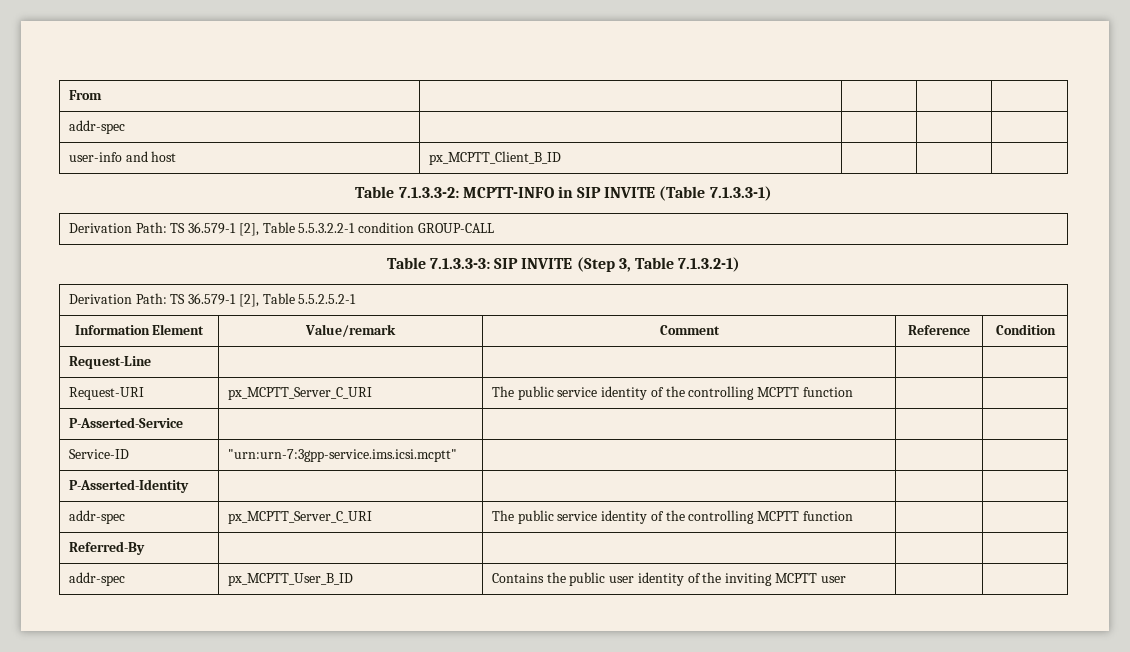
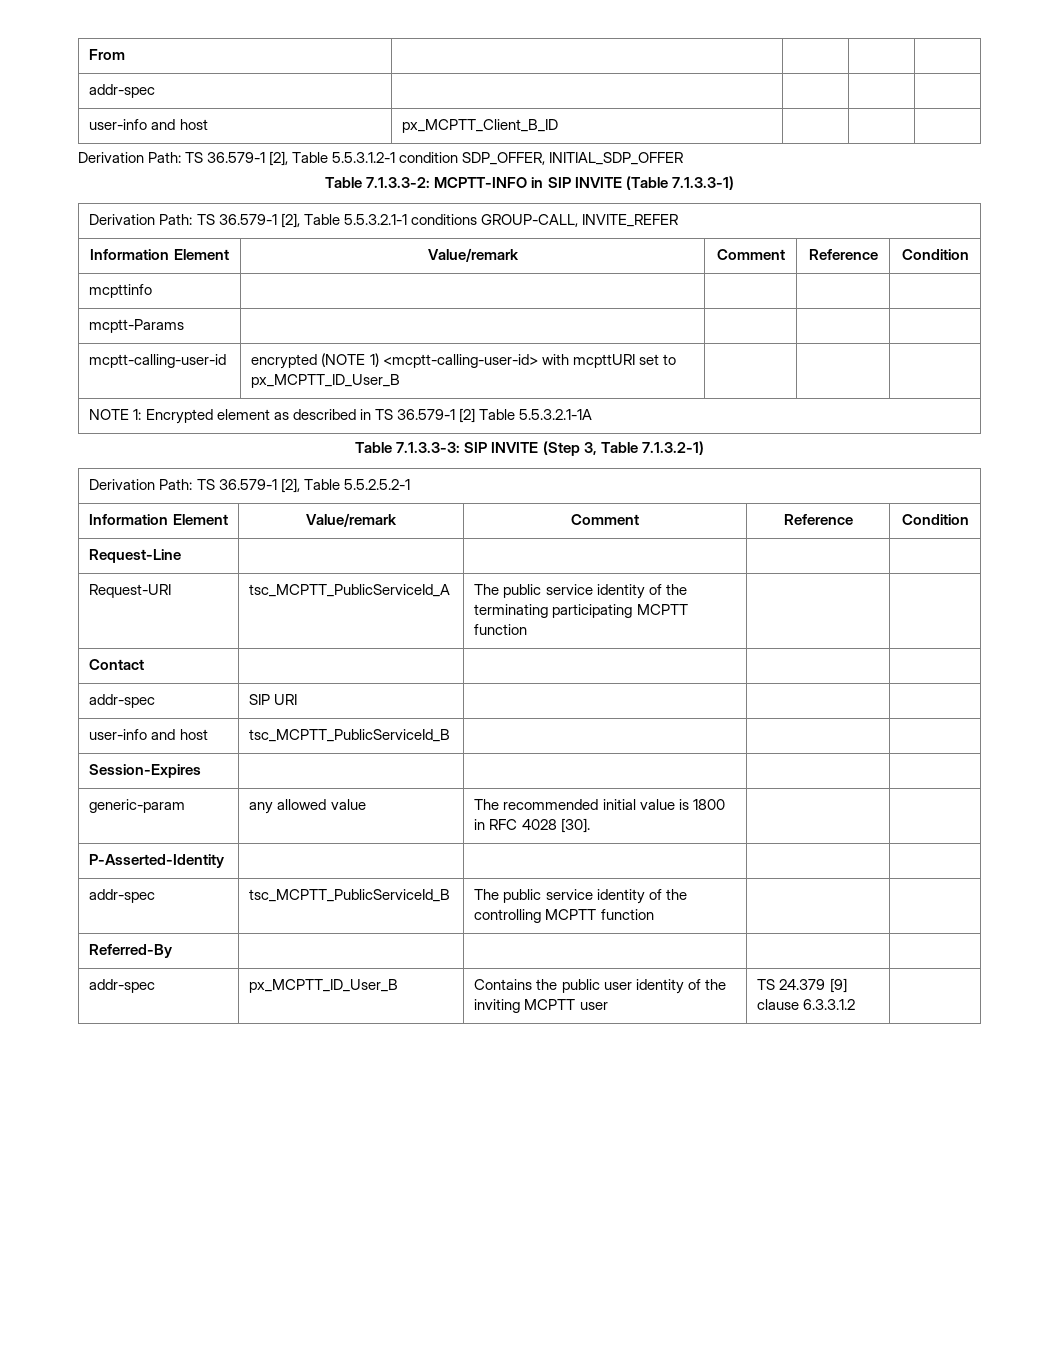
+ Derivation Path: TS 36.579-1 [2], Table 5.5.3.1.2-1 condition SDP_OFFER, INITIAL_SDP_OFFER
- Derivation Path: TS 36.579-1 [2], Table 5.5.3.2.2-1 condition GROUP-CALL
+ Derivation Path: TS 36.579-1 [2], Table 5.5.3.2.1-1 conditions GROUP-CALL, INVITE_REFER
+ Information Element | Value/remark | Comment | Reference | Condition
+ mcpttinfo | | | |
+ mcptt-Params | | | |
+ mcptt-calling-user-id | encrypted (NOTE 1) <mcptt-calling-user-id> with mcpttURI set to px_MCPTT_ID_User_B | | |
+ NOTE 1: Encrypted element as described in TS 36.579-1 [2] Table 5.5.3.2.1-1A
- Request-URI | px_MCPTT_Server_C_URI | The public service identity of the controlling MCPTT function | |
- P-Asserted-Service | | | |
- Service-ID | "urn:urn-7:3gpp-service.ims.icsi.mcptt" | | |
+ Request-URI | tsc_MCPTT_PublicServiceId_A | The public service identity of the terminating participating MCPTT function | |
+ Contact | | | |
+ addr-spec | SIP URI | | |
+ user-info and host | tsc_MCPTT_PublicServiceId_B | | |
+ Session-Expires | | | |
+ generic-param | any allowed value | The recommended initial value is 1800 in RFC 4028 [30]. | |
- addr-spec | px_MCPTT_Server_C_URI | The public service identity of the controlling MCPTT function | |
+ addr-spec | tsc_MCPTT_PublicServiceId_B | The public service identity of the controlling MCPTT function | |
- addr-spec | px_MCPTT_User_B_ID | Contains the public user identity of the inviting MCPTT user | |
+ addr-spec | px_MCPTT_ID_User_B | Contains the public user identity of the inviting MCPTT user | TS 24.379 [9] clause 6.3.3.1.2 |

